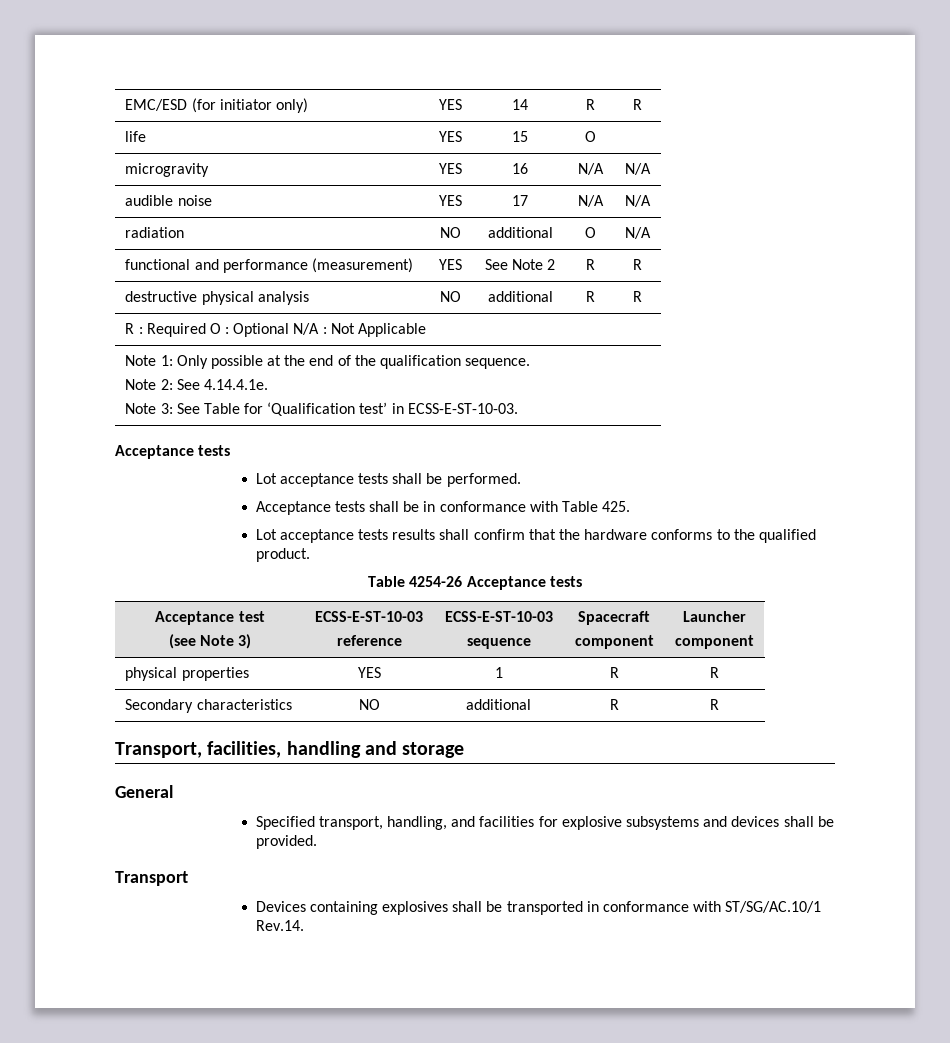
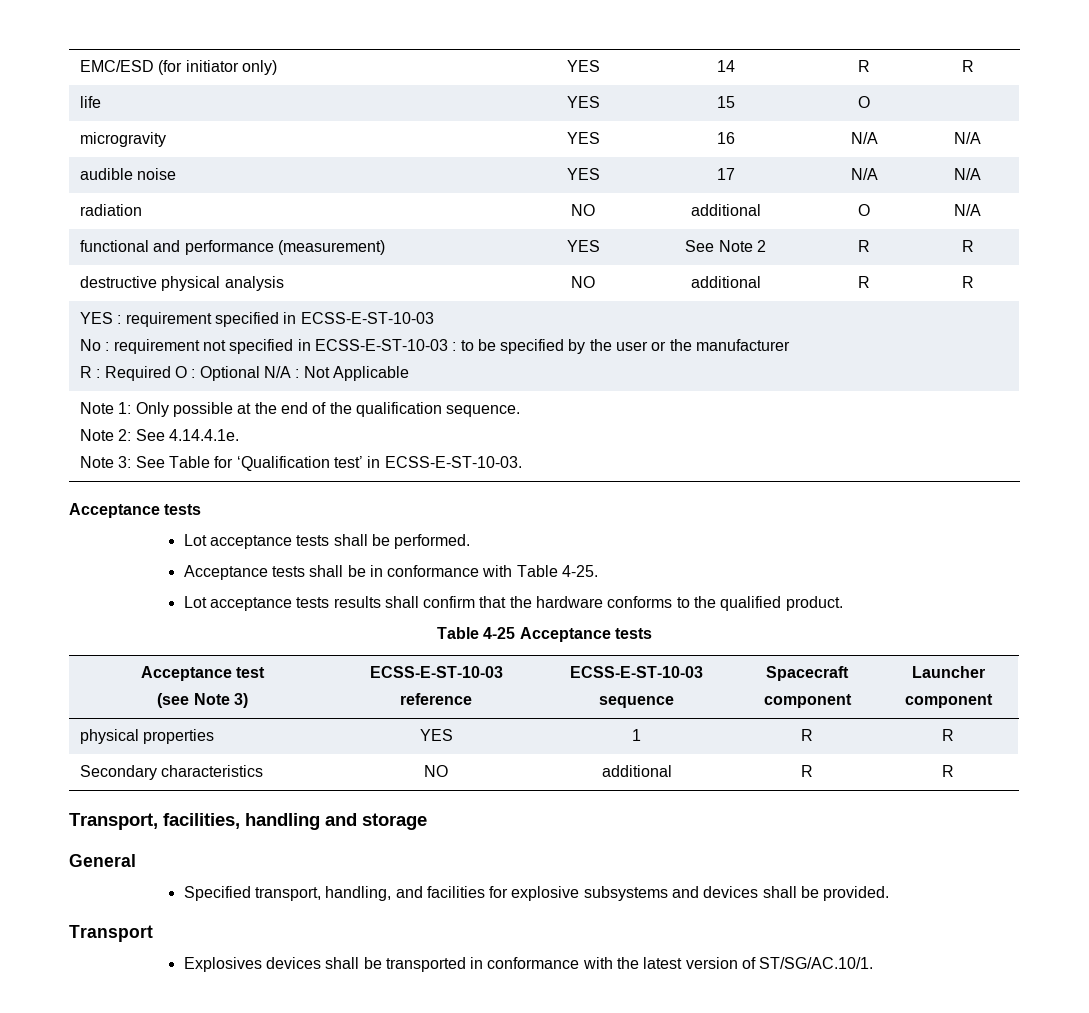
+ YES : requirement specified in ECSS-E-ST-10-03
+ No : requirement not specified in ECSS-E-ST-10-03 : to be specified by the user or the manufacturer
- Acceptance tests shall be in conformance with Table 425.
+ Acceptance tests shall be in conformance with Table 4-25.
- Table 4254-26 Acceptance tests
+ Table 4-25 Acceptance tests
- Devices containing explosives shall be transported in conformance with ST/SG/AC.10/1 Rev.14.
+ Explosives devices shall be transported in conformance with the latest version of ST/SG/AC.10/1.

